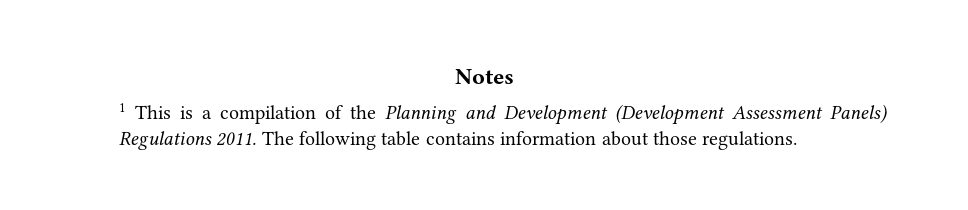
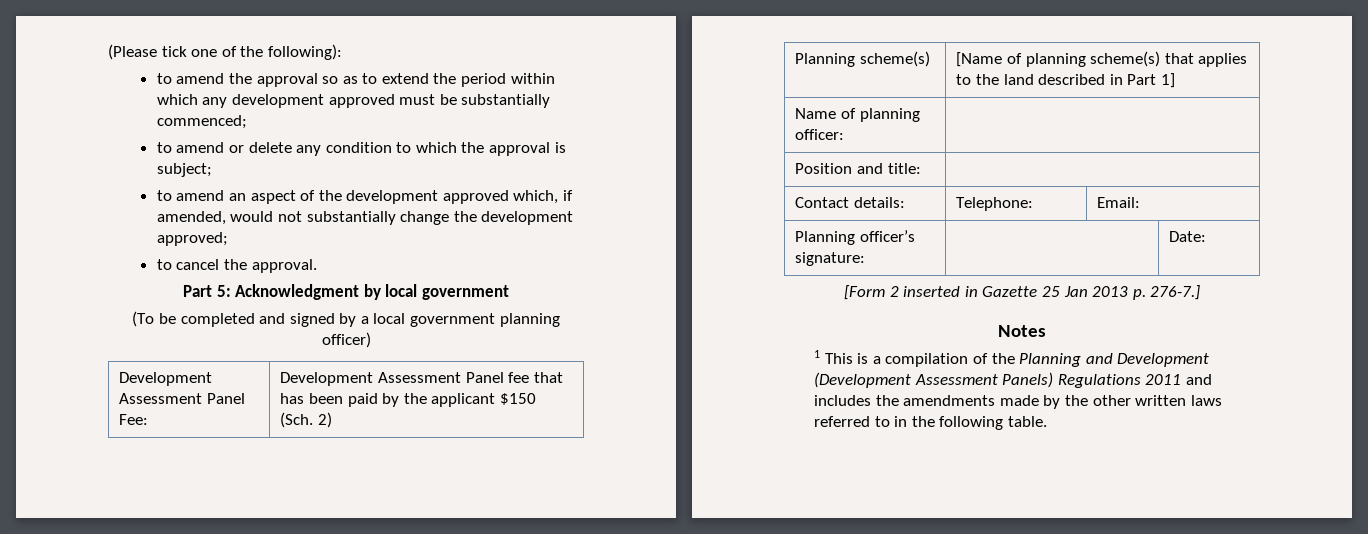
+ (Please tick one of the following):
+ to amend the approval so as to extend the period within which any development approved must be substantially commenced;
+ to amend or delete any condition to which the approval is subject;
+ to amend an aspect of the development approved which, if amended, would not substantially change the development approved;
+ to cancel the approval.
+ Part 5: Acknowledgment by local government
+ (To be completed and signed by a local government planning officer)
+ Development Assessment Panel Fee: | Development Assessment Panel fee that has been paid by the applicant $150 (Sch. 2)
+ Planning scheme(s) | [Name of planning scheme(s) that applies to the land described in Part 1]
+ Name of planning officer: |
+ Position and title: |
+ Contact details: | Telephone: | Email:
+ Planning officer’s signature: | | Date:
+ [Form 2 inserted in Gazette 25 Jan 2013 p. 276-7.]
- 1 This is a compilation of the Planning and Development (Development Assessment Panels) Regulations 2011. The following table contains information about those regulations.
+ 1 This is a compilation of the Planning and Development (Development Assessment Panels) Regulations 2011 and includes the amendments made by the other written laws referred to in the following table.

